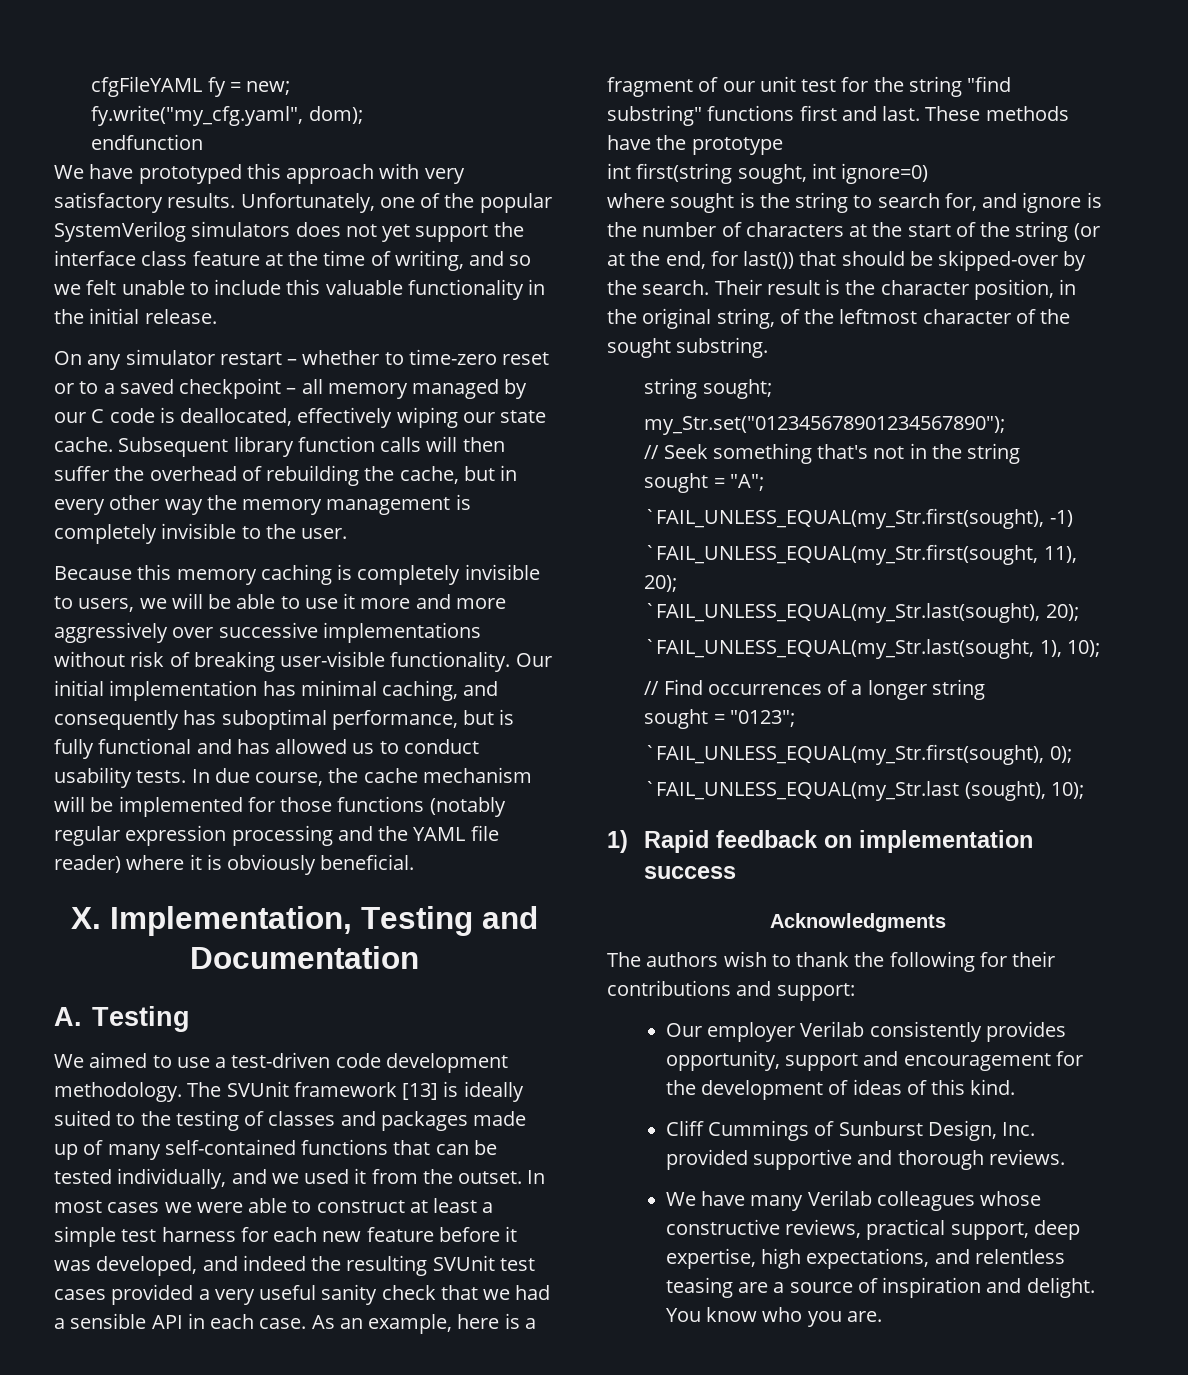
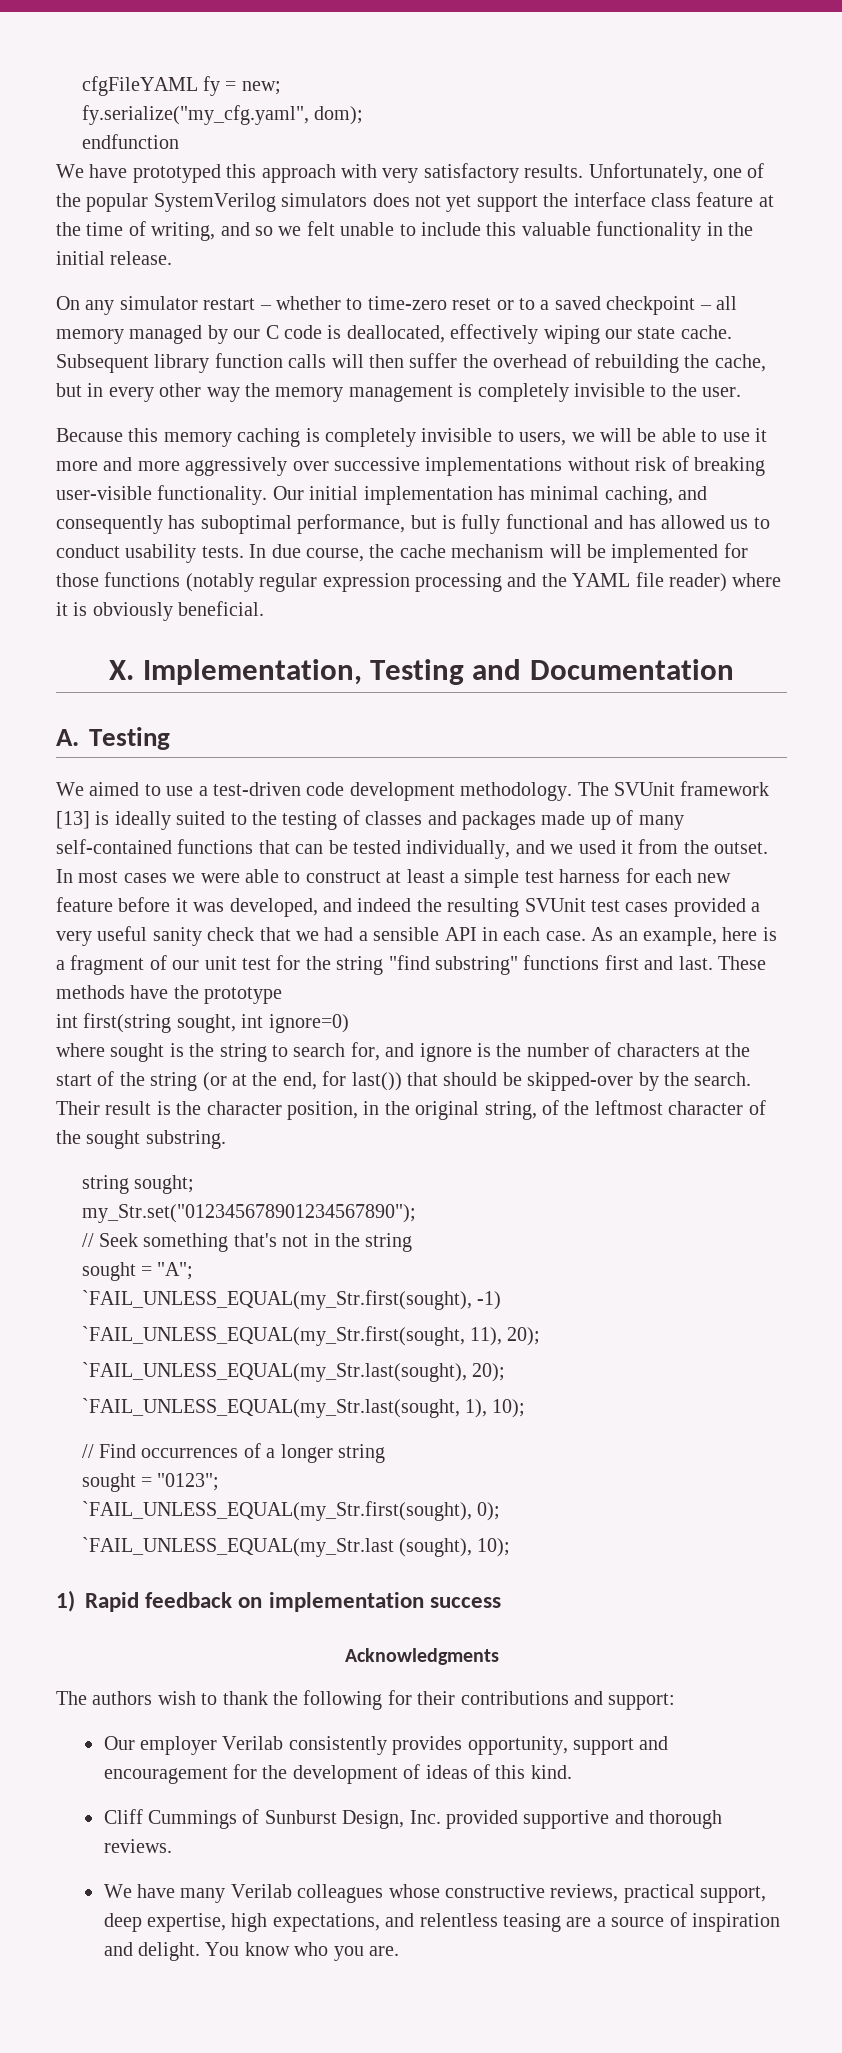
- fy.write("my_cfg.yaml", dom);
+ fy.serialize("my_cfg.yaml", dom);

